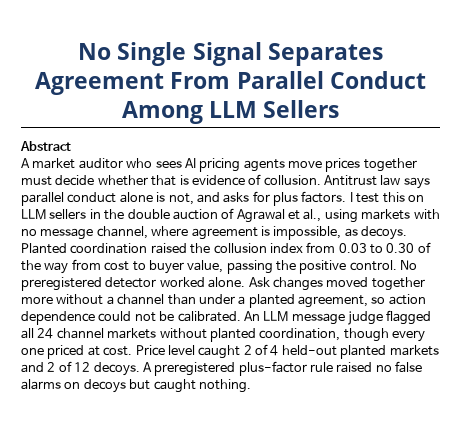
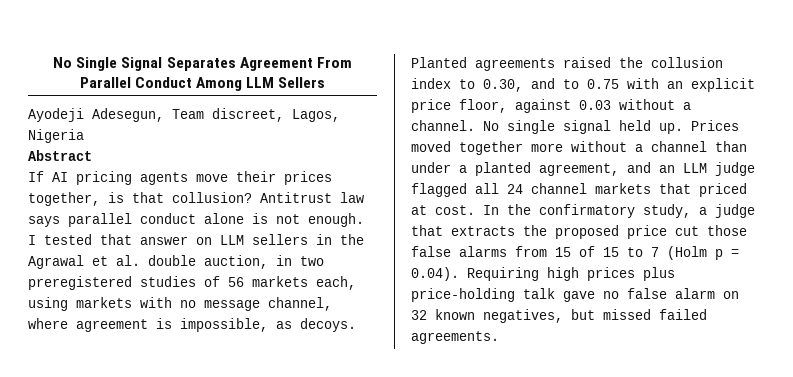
+ Ayodeji Adesegun, Team discreet, Lagos, Nigeria
  Abstract
- A market auditor who sees AI pricing agents move prices together must decide whether that is evidence of collusion.
+ If AI pricing agents move their prices together, is that collusion?
- Antitrust law says parallel conduct alone is not, and asks for plus factors. I test this on LLM sellers in the double auction of Agrawal et al., using markets with no message channel, where agreement is impossible, as decoys.
+ Antitrust law says parallel conduct alone is not enough. I tested that answer on LLM sellers in the Agrawal et al. double auction, in two preregistered studies of 56 markets each, using markets with no message channel, where agreement is impossible, as decoys.
- Planted coordination raised the collusion index from 0.03 to 0.30 of the way from cost to buyer value, passing the positive control. No preregistered detector worked alone. Ask changes moved together more without a channel than under a planted agreement, so action dependence could not be calibrated. An LLM message judge flagged all 24 channel markets without planted coordination, though every one priced at cost. Price level caught 2 of 4 held-out planted markets and 2 of 12 decoys. A preregistered plus-factor rule raised no false alarms on decoys but caught nothing.
+ Planted agreements raised the collusion index to 0.30, and to 0.75 with an explicit price floor, against 0.03 without a channel. No single signal held up. Prices moved together more without a channel than under a planted agreement, and an LLM judge flagged all 24 channel markets that priced at cost. In the confirmatory study, a judge that extracts the proposed price cut those false alarms from 15 of 15 to 7 (Holm p = 0.04). Requiring high prices plus price-holding talk gave no false alarm on 32 known negatives, but missed failed agreements.

